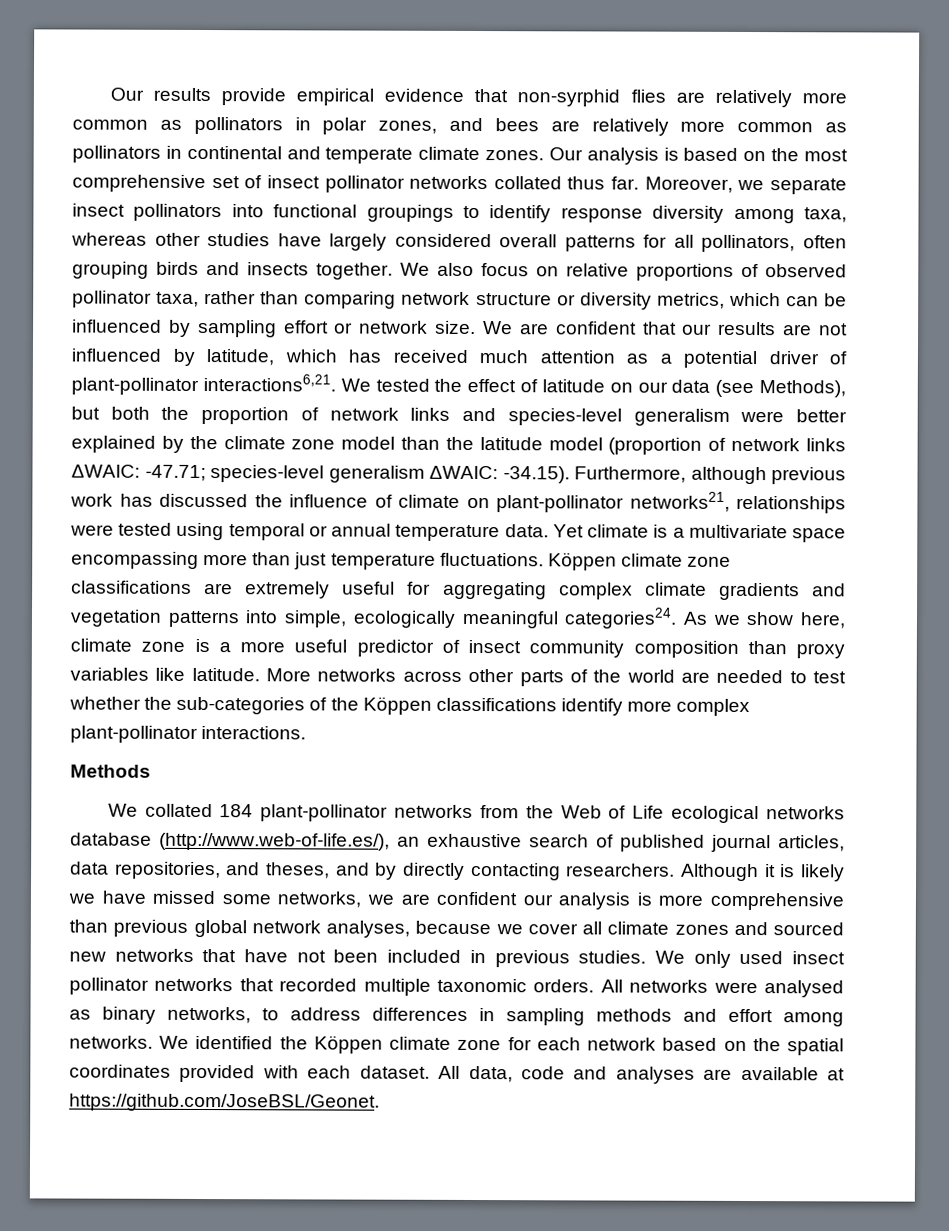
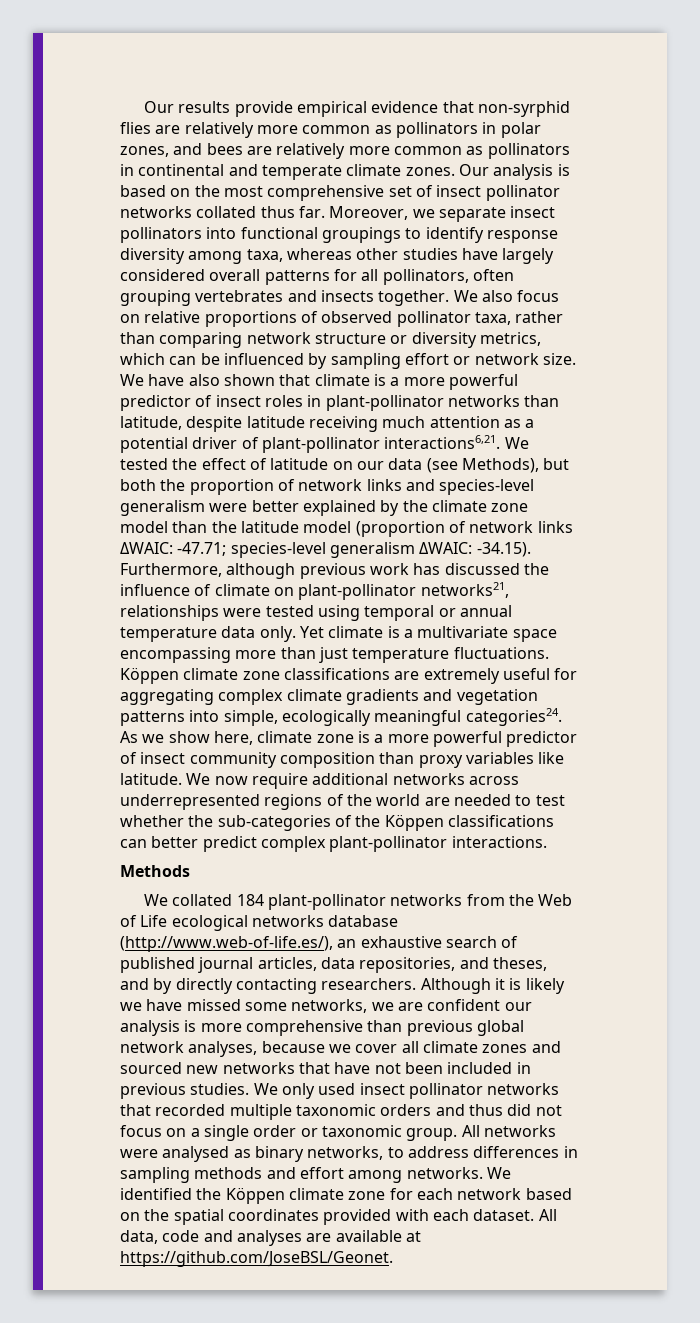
- Moreover, we separate insect pollinators into functional groupings to identify response diversity among taxa, whereas other studies have largely considered overall patterns for all pollinators, often grouping birds and insects together.
+ Moreover, we separate insect pollinators into functional groupings to identify response diversity among taxa, whereas other studies have largely considered overall patterns for all pollinators, often grouping vertebrates and insects together.
- We are confident that our results are not influenced by latitude, which has received much attention as a potential driver of plant-pollinator interactions6,21.
+ We have also shown that climate is a more powerful predictor of insect roles in plant-pollinator networks than latitude, despite latitude receiving much attention as a potential driver of plant-pollinator interactions6,21.
- -34.15). Furthermore, although previous work has discussed the influence of climate on plant-pollinator networks21, relationships were tested using temporal or annual temperature data.
+ -34.15). Furthermore, although previous work has discussed the influence of climate on plant-pollinator networks21, relationships were tested using temporal or annual temperature data only.
- As we show here, climate zone is a more useful predictor of insect community composition than proxy variables like latitude.
+ As we show here, climate zone is a more powerful predictor of insect community composition than proxy variables like latitude.
- More networks across other parts of the world are needed to test whether the sub-categories of the Köppen classifications identify more complex plant-pollinator interactions.
+ We now require additional networks across underrepresented regions of the world are needed to test whether the sub-categories of the Köppen classifications can better predict complex plant-pollinator interactions.
- We only used insect pollinator networks that recorded multiple taxonomic orders.
+ We only used insect pollinator networks that recorded multiple taxonomic orders and thus did not focus on a single order or taxonomic group.

